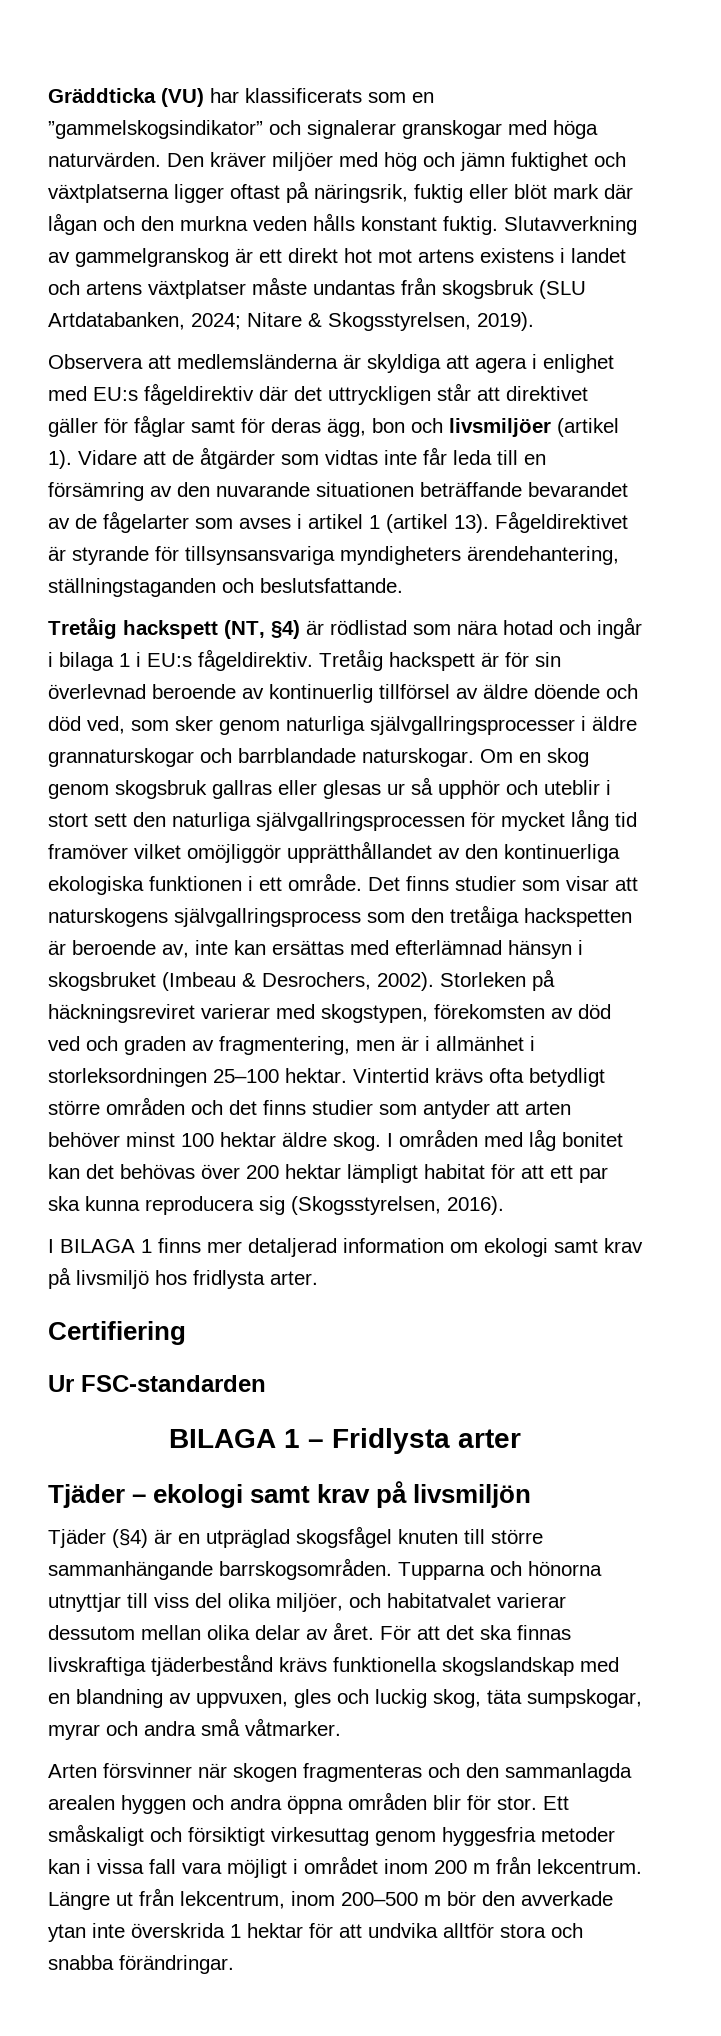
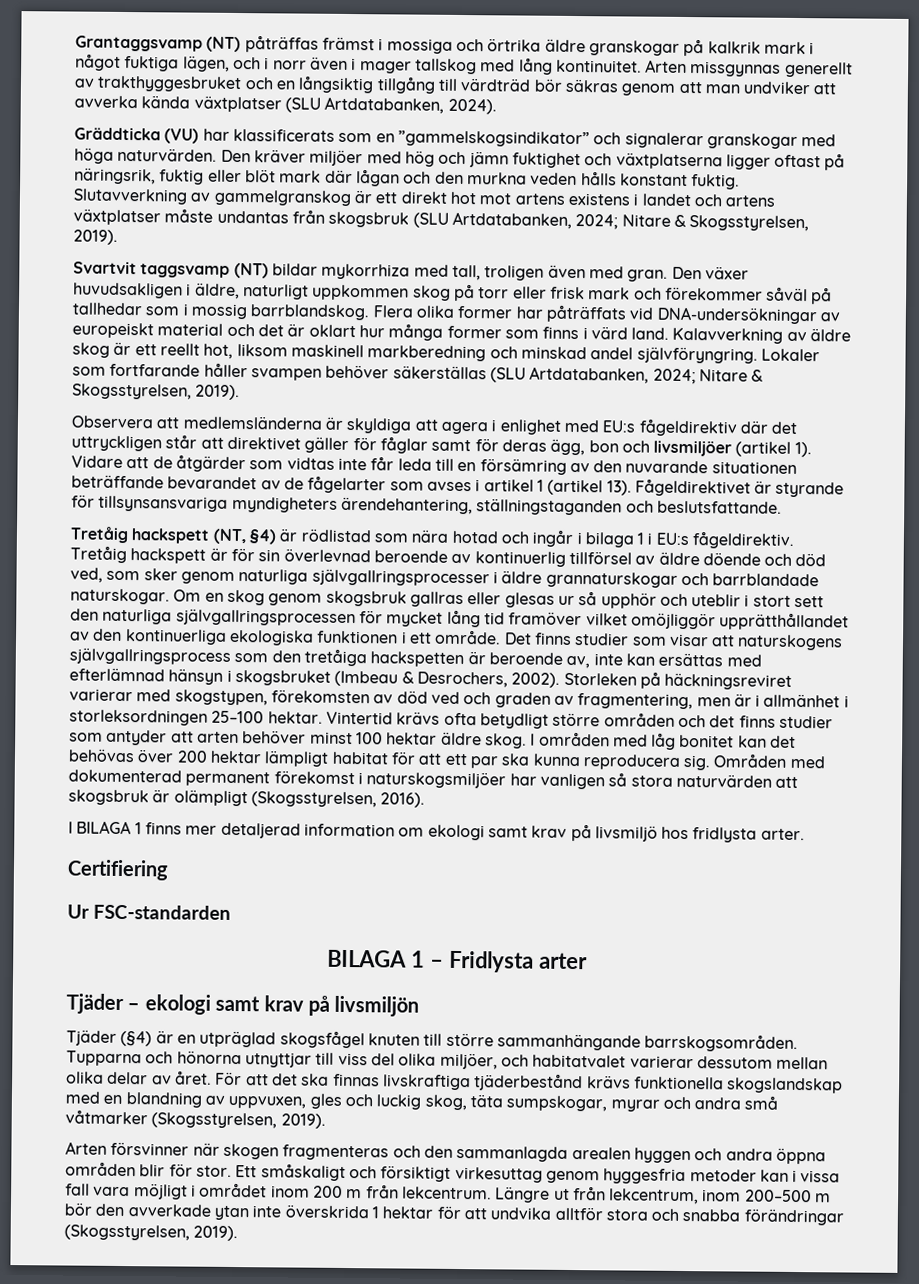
+ Grantaggsvamp (NT) påträffas främst i mossiga och örtrika äldre granskogar på kalkrik mark i något fuktiga lägen, och i norr även i mager tallskog med lång kontinuitet. Arten missgynnas generellt av trakthyggesbruket och en långsiktig tillgång till värdträd bör säkras genom att man undviker att avverka kända växtplatser (SLU Artdatabanken, 2024).
+ Svartvit taggsvamp (NT) bildar mykorrhiza med tall, troligen även med gran. Den växer huvudsakligen i äldre, naturligt uppkommen skog på torr eller frisk mark och förekommer såväl på tallhedar som i mossig barrblandskog. Flera olika former har påträffats vid DNA-undersökningar av europeiskt material och det är oklart hur många former som finns i värd land. Kalavverkning av äldre skog är ett reellt hot, liksom maskinell markberedning och minskad andel självföryngring. Lokaler som fortfarande håller svampen behöver säkerställas (SLU Artdatabanken, 2024; Nitare & Skogsstyrelsen, 2019).
- I områden med låg bonitet kan det behövas över 200 hektar lämpligt habitat för att ett par ska kunna reproducera sig (Skogsstyrelsen, 2016).
+ I områden med låg bonitet kan det behövas över 200 hektar lämpligt habitat för att ett par ska kunna reproducera sig. Områden med dokumenterad permanent förekomst i naturskogsmiljöer har vanligen så stora naturvärden att skogsbruk är olämpligt (Skogsstyrelsen, 2016).
- För att det ska finnas livskraftiga tjäderbestånd krävs funktionella skogslandskap med en blandning av uppvuxen, gles och luckig skog, täta sumpskogar, myrar och andra små våtmarker.
+ För att det ska finnas livskraftiga tjäderbestånd krävs funktionella skogslandskap med en blandning av uppvuxen, gles och luckig skog, täta sumpskogar, myrar och andra små våtmarker (Skogsstyrelsen, 2019).
- Längre ut från lekcentrum, inom 200–500 m bör den avverkade ytan inte överskrida 1 hektar för att undvika alltför stora och snabba förändringar.
+ Längre ut från lekcentrum, inom 200–500 m bör den avverkade ytan inte överskrida 1 hektar för att undvika alltför stora och snabba förändringar (Skogsstyrelsen, 2019).

